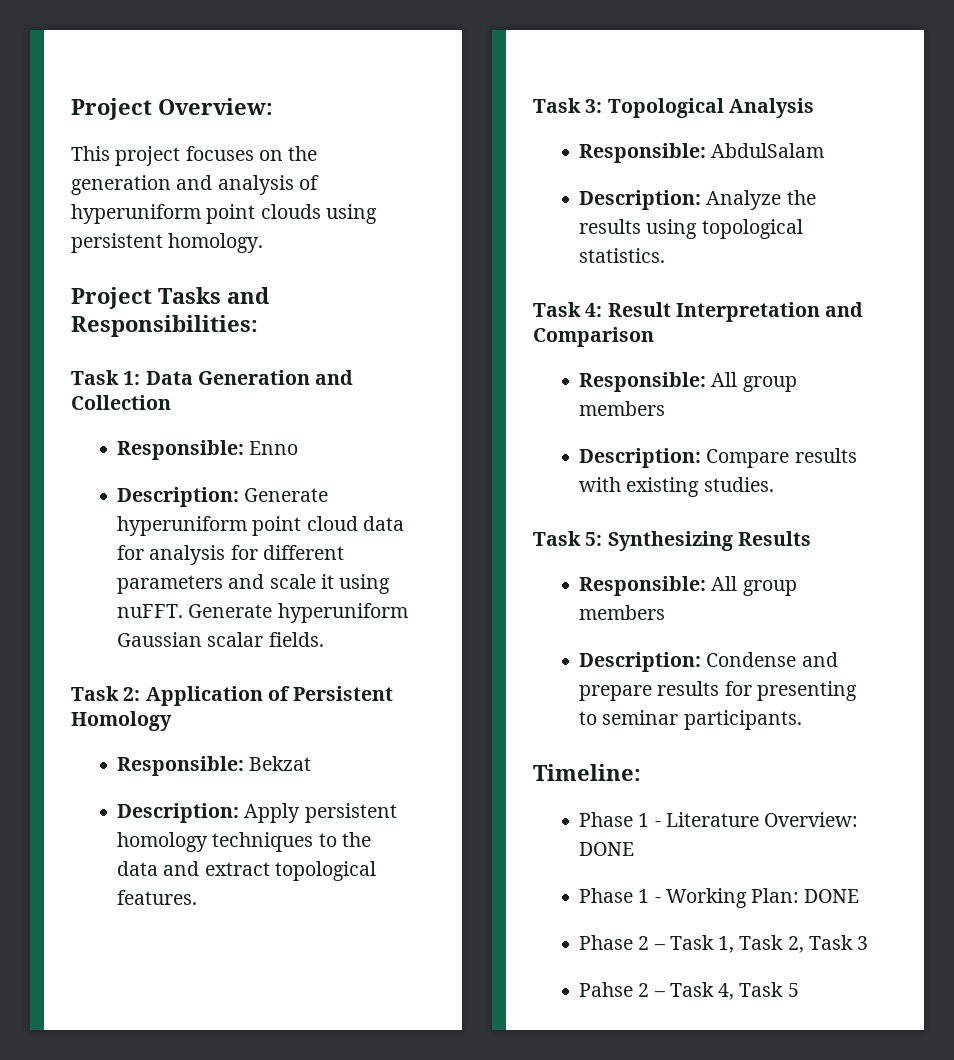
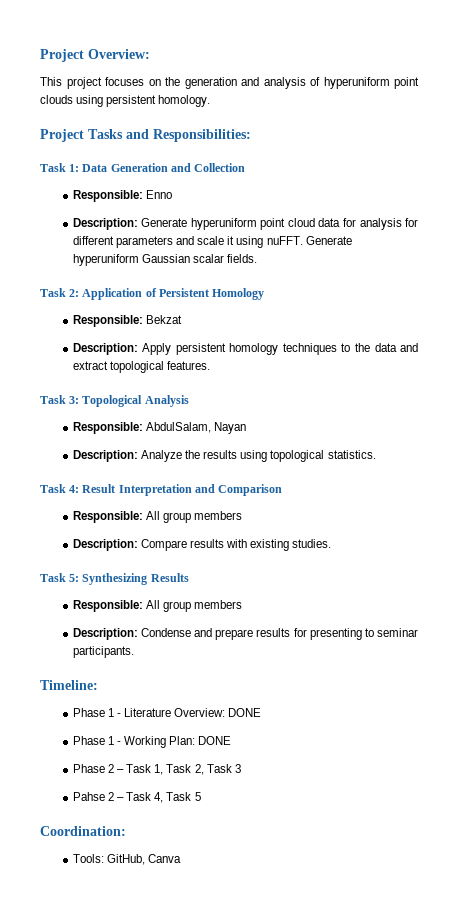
- Responsible: AbdulSalam
+ Responsible: AbdulSalam, Nayan
+ Coordination:
+ Tools: GitHub, Canva

